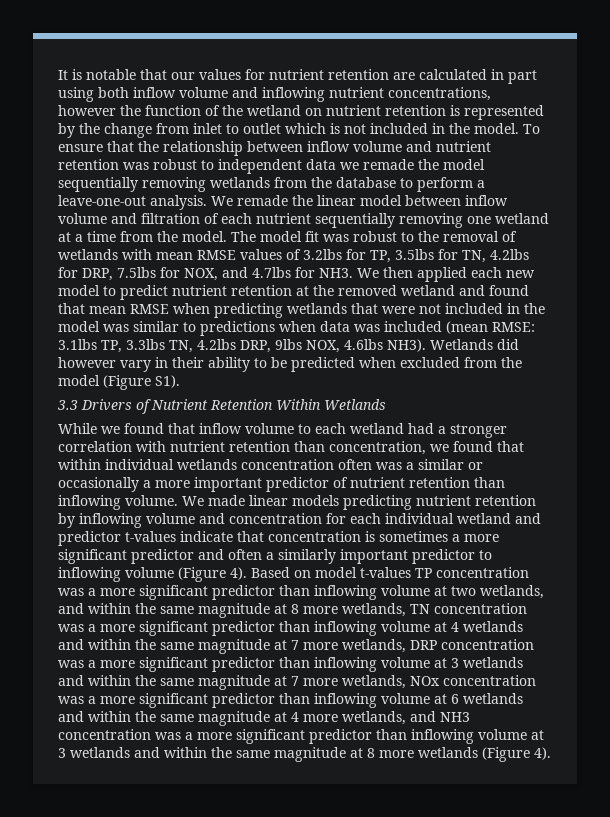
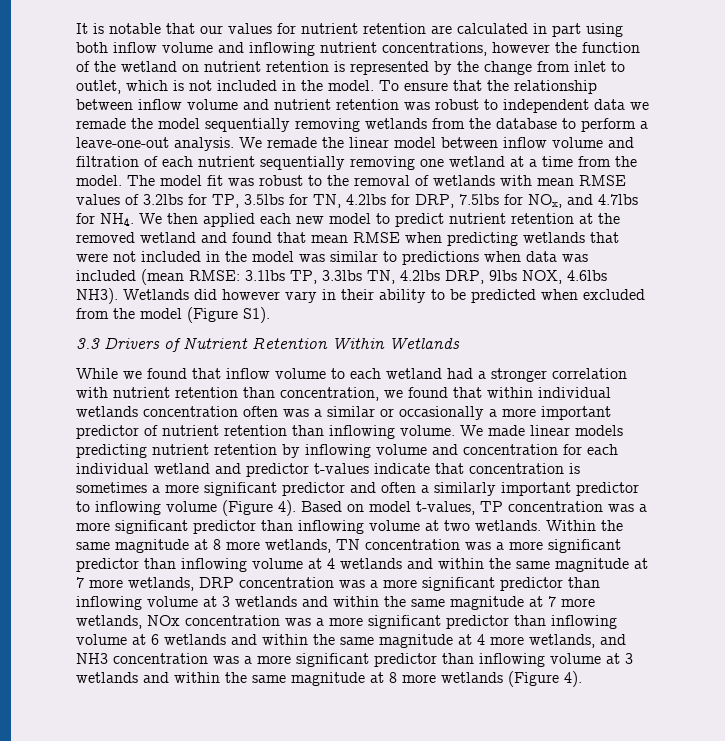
- It is notable that our values for nutrient retention are calculated in part using both inflow volume and inflowing nutrient concentrations, however the function of the wetland on nutrient retention is represented by the change from inlet to outlet which is not included in the model.
+ It is notable that our values for nutrient retention are calculated in part using both inflow volume and inflowing nutrient concentrations, however the function of the wetland on nutrient retention is represented by the change from inlet to outlet, which is not included in the model.
- The model fit was robust to the removal of wetlands with mean RMSE values of 3.2lbs for TP, 3.5lbs for TN, 4.2lbs for DRP, 7.5lbs for NOX, and 4.7lbs for NH3. We then applied each new model to predict nutrient retention at the removed wetland and found that mean RMSE when predicting wetlands that were not included in the model was similar to predictions when data was included (mean RMSE:
+ The model fit was robust to the removal of wetlands with mean RMSE values of 3.2lbs for TP, 3.5lbs for TN, 4.2lbs for DRP, 7.5lbs for NOx, and 4.7lbs for NH4. We then applied each new model to predict nutrient retention at the removed wetland and found that mean RMSE when predicting wetlands that were not included in the model was similar to predictions when data was included (mean RMSE:
- Based on model t-values TP concentration was a more significant predictor than inflowing volume at two wetlands, and within the same magnitude at 8 more wetlands, TN concentration was a more significant predictor than inflowing volume at 4 wetlands and within the same magnitude at 7 more wetlands, DRP concentration was a more significant predictor than inflowing volume at 3 wetlands and within the same magnitude at 7 more wetlands, NOx concentration was a more significant predictor than inflowing volume at 6 wetlands and within the same magnitude at 4 more wetlands, and NH3 concentration was a more significant predictor than inflowing volume at 3 wetlands and within the same magnitude at 8 more wetlands (Figure 4).
+ Based on model t-values, TP concentration was a more significant predictor than inflowing volume at two wetlands. Within the same magnitude at 8 more wetlands, TN concentration was a more significant predictor than inflowing volume at 4 wetlands and within the same magnitude at 7 more wetlands, DRP concentration was a more significant predictor than inflowing volume at 3 wetlands and within the same magnitude at 7 more wetlands, NOx concentration was a more significant predictor than inflowing volume at 6 wetlands and within the same magnitude at 4 more wetlands, and NH3 concentration was a more significant predictor than inflowing volume at 3 wetlands and within the same magnitude at 8 more wetlands (Figure 4).

